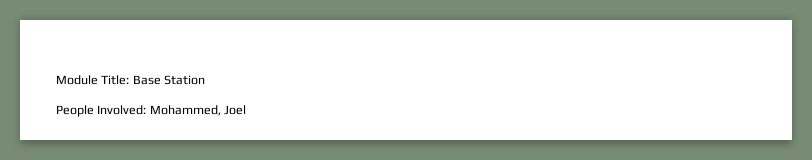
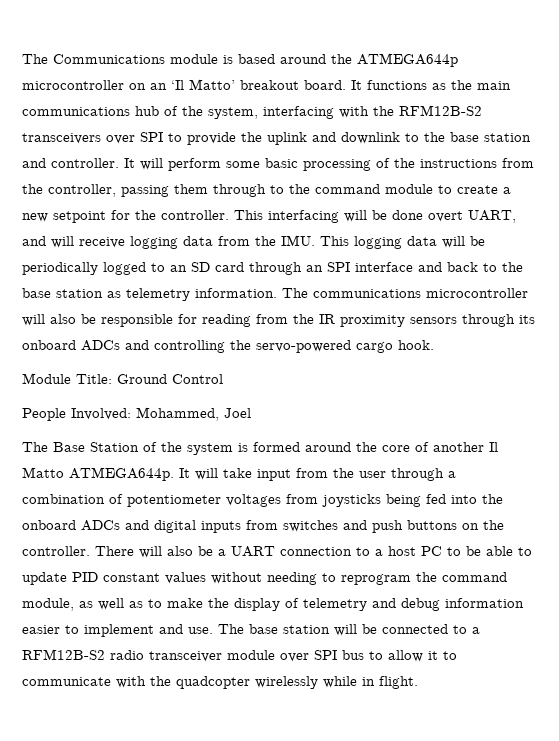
- Module Title: Base Station
+ The Communications module is based around the ATMEGA644p microcontroller on an ‘Il Matto’ breakout board. It functions as the main communications hub of the system, interfacing with the RFM12B-S2 transceivers over SPI to provide the uplink and downlink to the base station and controller. It will perform some basic processing of the instructions from the controller, passing them through to the command module to create a new setpoint for the controller. This interfacing will be done overt UART, and will receive logging data from the IMU. This logging data will be periodically logged to an SD card through an SPI interface and back to the base station as telemetry information. The communications microcontroller will also be responsible for reading from the IR proximity sensors through its onboard ADCs and controlling the servo-powered cargo hook.
+ Module Title: Ground Control
  People Involved: Mohammed, Joel
+ The Base Station of the system is formed around the core of another Il Matto ATMEGA644p. It will take input from the user through a combination of potentiometer voltages from joysticks being fed into the onboard ADCs and digital inputs from switches and push buttons on the controller. There will also be a UART connection to a host PC to be able to update PID constant values without needing to reprogram the command module, as well as to make the display of telemetry and debug information easier to implement and use. The base station will be connected to a RFM12B-S2 radio transceiver module over SPI bus to allow it to communicate with the quadcopter wirelessly while in flight.

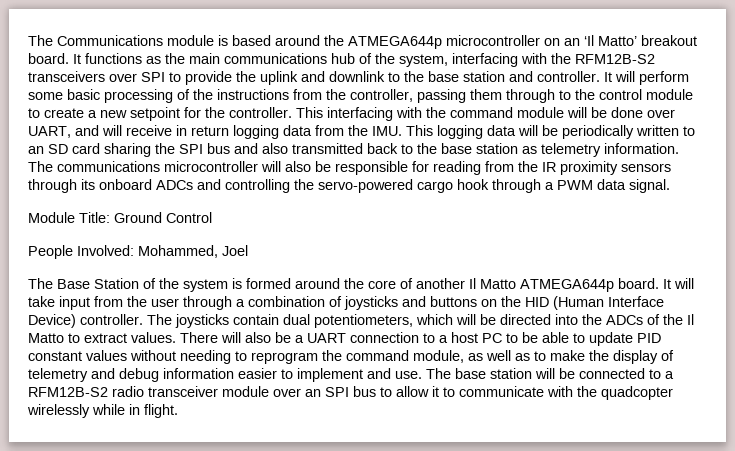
- It will perform some basic processing of the instructions from the controller, passing them through to the command module to create a new setpoint for the controller.
+ It will perform some basic processing of the instructions from the controller, passing them through to the control module to create a new setpoint for the controller.
- This interfacing will be done overt UART, and will receive logging data from the IMU. This logging data will be periodically logged to an SD card through an SPI interface and back to the base station as telemetry information.
+ This interfacing with the command module will be done over UART, and will receive in return logging data from the IMU. This logging data will be periodically written to an SD card sharing the SPI bus and also transmitted back to the base station as telemetry information.
- The communications microcontroller will also be responsible for reading from the IR proximity sensors through its onboard ADCs and controlling the servo-powered cargo hook.
+ The communications microcontroller will also be responsible for reading from the IR proximity sensors through its onboard ADCs and controlling the servo-powered cargo hook through a PWM data signal.
- The Base Station of the system is formed around the core of another Il Matto ATMEGA644p.
+ The Base Station of the system is formed around the core of another Il Matto ATMEGA644p board.
- It will take input from the user through a combination of potentiometer voltages from joysticks being fed into the onboard ADCs and digital inputs from switches and push buttons on the controller.
+ It will take input from the user through a combination of joysticks and buttons on the HID (Human Interface Device) controller. The joysticks contain dual potentiometers, which will be directed into the ADCs of the Il Matto to extract values.
- The base station will be connected to a RFM12B-S2 radio transceiver module over SPI bus to allow it to communicate with the quadcopter wirelessly while in flight.
+ The base station will be connected to a RFM12B-S2 radio transceiver module over an SPI bus to allow it to communicate with the quadcopter wirelessly while in flight.

